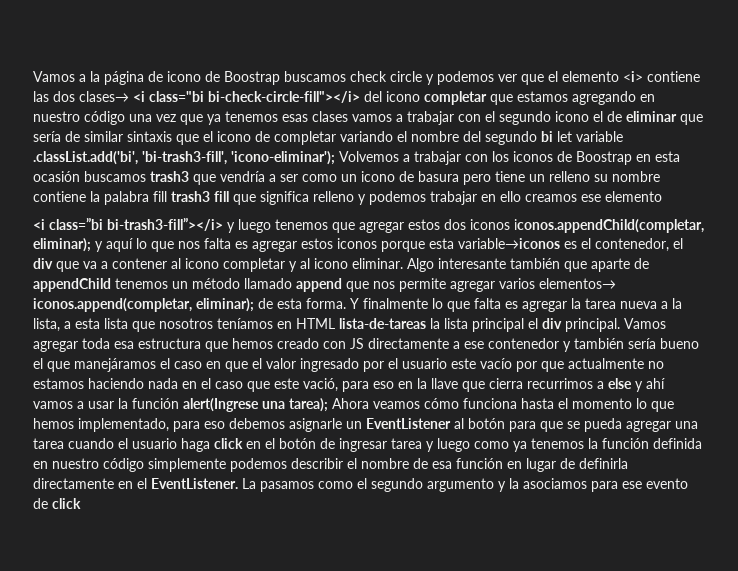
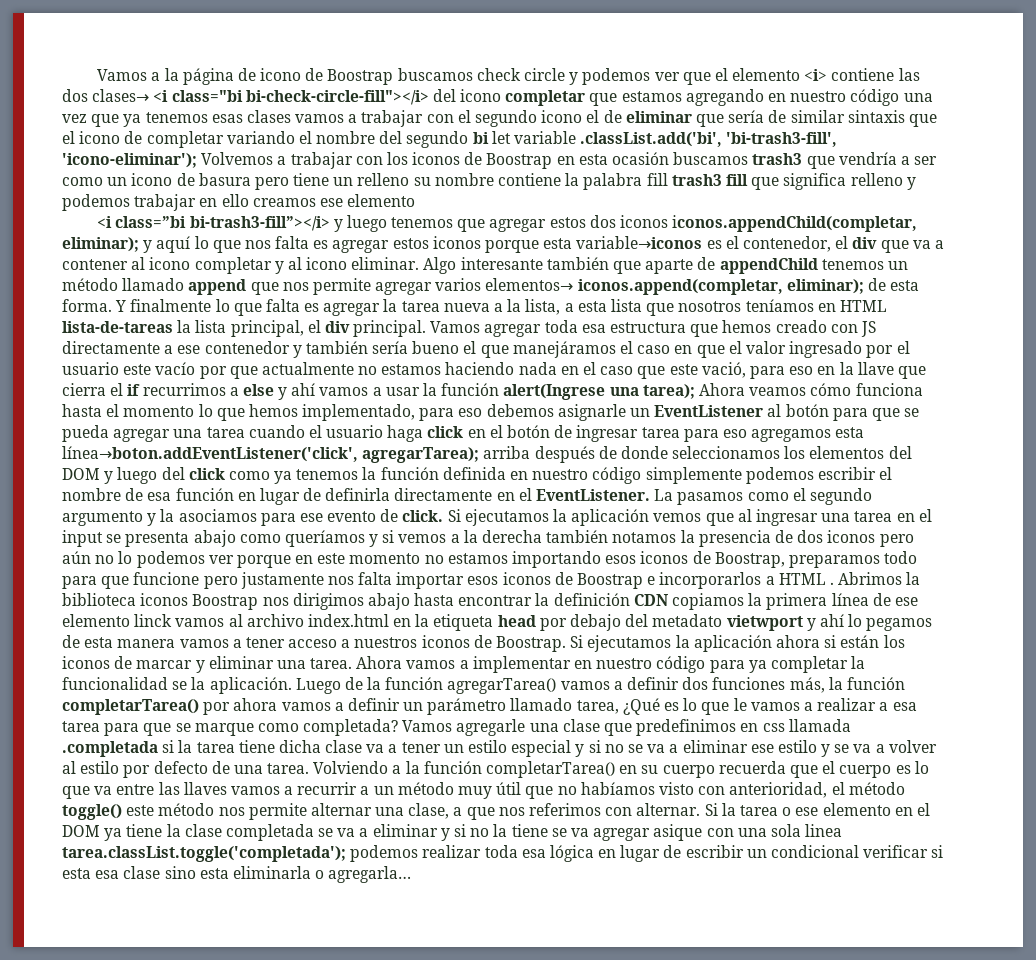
- Y finalmente lo que falta es agregar la tarea nueva a la lista, a esta lista que nosotros teníamos en HTML lista-de-tareas la lista principal el div principal.
+ Y finalmente lo que falta es agregar la tarea nueva a la lista, a esta lista que nosotros teníamos en HTML lista-de-tareas la lista principal, el div principal.
- Vamos agregar toda esa estructura que hemos creado con JS directamente a ese contenedor y también sería bueno el que manejáramos el caso en que el valor ingresado por el usuario este vacío por que actualmente no estamos haciendo nada en el caso que este vació, para eso en la llave que cierra recurrimos a else y ahí vamos a usar la función alert(Ingrese una tarea);
+ Vamos agregar toda esa estructura que hemos creado con JS directamente a ese contenedor y también sería bueno el que manejáramos el caso en que el valor ingresado por el usuario este vacío por que actualmente no estamos haciendo nada en el caso que este vació, para eso en la llave que cierra el if recurrimos a else y ahí vamos a usar la función alert(Ingrese una tarea);
- Ahora veamos cómo funciona hasta el momento lo que hemos implementado, para eso debemos asignarle un EventListener al botón para que se pueda agregar una tarea cuando el usuario haga click en el botón de ingresar tarea y luego como ya tenemos la función definida en nuestro código simplemente podemos describir el nombre de esa función en lugar de definirla directamente en el EventListener.
+ Ahora veamos cómo funciona hasta el momento lo que hemos implementado, para eso debemos asignarle un EventListener al botón para que se pueda agregar una tarea cuando el usuario haga click en el botón de ingresar tarea para eso agregamos esta línea→boton.addEventListener('click', agregarTarea); arriba después de donde seleccionamos los elementos del DOM y luego del click como ya tenemos la función definida en nuestro código simplemente podemos escribir el nombre de esa función en lugar de definirla directamente en el EventListener.
- La pasamos como el segundo argumento y la asociamos para ese evento de click
+ La pasamos como el segundo argumento y la asociamos para ese evento de click. Si ejecutamos la aplicación vemos que al ingresar una tarea en el input se presenta abajo como queríamos y si vemos a la derecha también notamos la presencia de dos iconos pero aún no lo podemos ver porque en este momento no estamos importando esos iconos de Boostrap, preparamos todo para que funcione pero justamente nos falta importar esos iconos de Boostrap e incorporarlos a HTML . Abrimos la biblioteca iconos Boostrap nos dirigimos abajo hasta encontrar la definición CDN copiamos la primera línea de ese elemento linck vamos al archivo index.html en la etiqueta head por debajo del metadato vietwport y ahí lo pegamos de esta manera vamos a tener acceso a nuestros iconos de Boostrap. Si ejecutamos la aplicación ahora si están los iconos de marcar y eliminar una tarea. Ahora vamos a implementar en nuestro código para ya completar la funcionalidad se la aplicación. Luego de la función agregarTarea() vamos a definir dos funciones más, la función completarTarea() por ahora vamos a definir un parámetro llamado tarea, ¿Qué es lo que le vamos a realizar a esa tarea para que se marque como completada? Vamos agregarle una clase que predefinimos en css llamada .completada si la tarea tiene dicha clase va a tener un estilo especial y si no se va a eliminar ese estilo y se va a volver al estilo por defecto de una tarea. Volviendo a la función completarTarea() en su cuerpo recuerda que el cuerpo es lo que va entre las llaves vamos a recurrir a un método muy útil que no habíamos visto con anterioridad, el método toggle() este método nos permite alternar una clase, a que nos referimos con alternar. Si la tarea o ese elemento en el DOM ya tiene la clase completada se va a eliminar y si no la tiene se va agregar asique con una sola linea tarea.classList.toggle('completada'); podemos realizar toda esa lógica en lugar de escribir un condicional verificar si esta esa clase sino esta eliminarla o agregarla…

